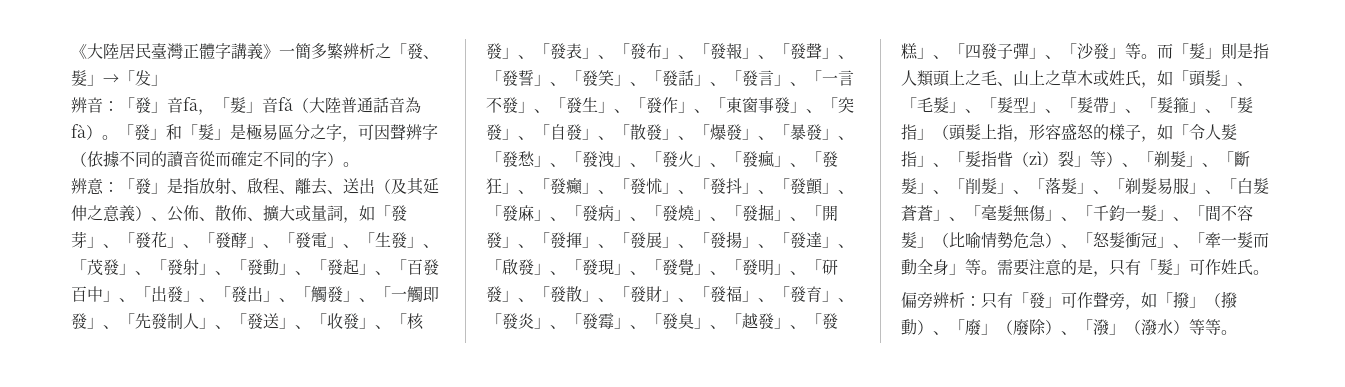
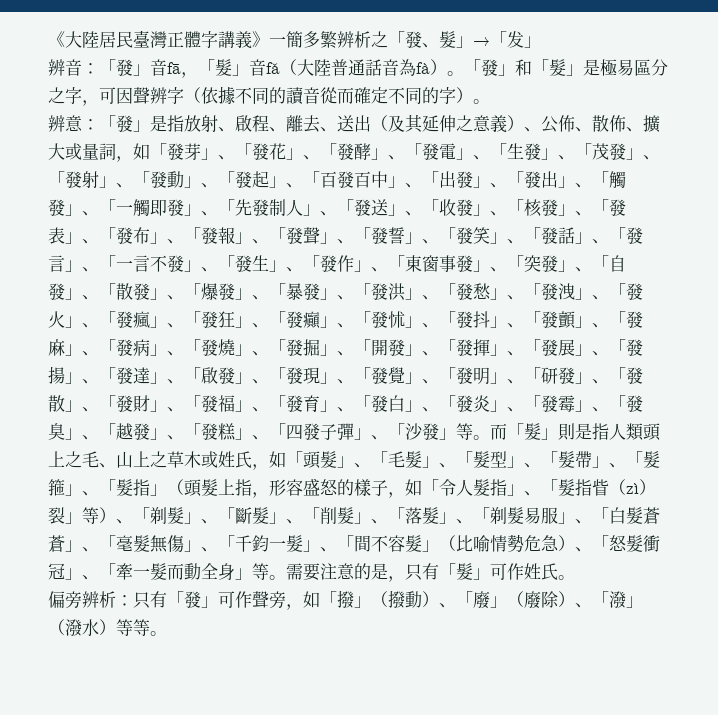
- 「發」是指放射、啟程、離去、送出（及其延伸之意義）、公佈、散佈、擴大或量詞，如「發芽」、「發花」、「發酵」、「發電」、「生發」、「茂發」、「發射」、「發動」、「發起」、「百發百中」、「出發」、「發出」、「觸發」、「一觸即發」、「先發制人」、「發送」、「收發」、「核發」、「發表」、「發布」、「發報」、「發聲」、「發誓」、「發笑」、「發話」、「發言」、「一言不發」、「發生」、「發作」、「東窗事發」、「突發」、「自發」、「散發」、「爆發」、「暴發」、「發愁」、「發洩」、「發火」、「發瘋」、「發狂」、「發癲」、「發怵」、「發抖」、「發顫」、「發麻」、「發病」、「發燒」、「發掘」、「開發」、「發揮」、「發展」、「發揚」、「發達」、「啟發」、「發現」、「發覺」、「發明」、「研發」、「發散」、「發財」、「發福」、「發育」、「發炎」、「發霉」、「發臭」、「越發」、「發糕」、「四發子彈」、「沙發」等。
+ 「發」是指放射、啟程、離去、送出（及其延伸之意義）、公佈、散佈、擴大或量詞，如「發芽」、「發花」、「發酵」、「發電」、「生發」、「茂發」、「發射」、「發動」、「發起」、「百發百中」、「出發」、「發出」、「觸發」、「一觸即發」、「先發制人」、「發送」、「收發」、「核發」、「發表」、「發布」、「發報」、「發聲」、「發誓」、「發笑」、「發話」、「發言」、「一言不發」、「發生」、「發作」、「東窗事發」、「突發」、「自發」、「散發」、「爆發」、「暴發」、「發洪」、「發愁」、「發洩」、「發火」、「發瘋」、「發狂」、「發癲」、「發怵」、「發抖」、「發顫」、「發麻」、「發病」、「發燒」、「發掘」、「開發」、「發揮」、「發展」、「發揚」、「發達」、「啟發」、「發現」、「發覺」、「發明」、「研發」、「發散」、「發財」、「發福」、「發育」、「發白」、「發炎」、「發霉」、「發臭」、「越發」、「發糕」、「四發子彈」、「沙發」等。

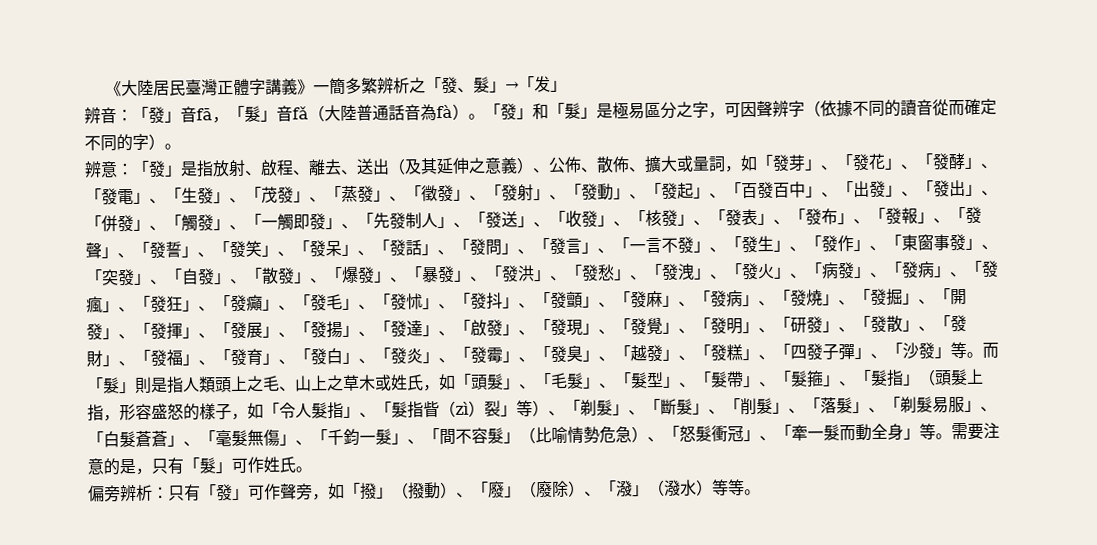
- 「發」是指放射、啟程、離去、送出（及其延伸之意義）、公佈、散佈、擴大或量詞，如「發芽」、「發花」、「發酵」、「發電」、「生發」、「茂發」、「發射」、「發動」、「發起」、「百發百中」、「出發」、「發出」、「觸發」、「一觸即發」、「先發制人」、「發送」、「收發」、「核發」、「發表」、「發布」、「發報」、「發聲」、「發誓」、「發笑」、「發話」、「發言」、「一言不發」、「發生」、「發作」、「東窗事發」、「突發」、「自發」、「散發」、「爆發」、「暴發」、「發洪」、「發愁」、「發洩」、「發火」、「發瘋」、「發狂」、「發癲」、「發怵」、「發抖」、「發顫」、「發麻」、「發病」、「發燒」、「發掘」、「開發」、「發揮」、「發展」、「發揚」、「發達」、「啟發」、「發現」、「發覺」、「發明」、「研發」、「發散」、「發財」、「發福」、「發育」、「發白」、「發炎」、「發霉」、「發臭」、「越發」、「發糕」、「四發子彈」、「沙發」等。
+ 「發」是指放射、啟程、離去、送出（及其延伸之意義）、公佈、散佈、擴大或量詞，如「發芽」、「發花」、「發酵」、「發電」、「生發」、「茂發」、「蒸發」、「徵發」、「發射」、「發動」、「發起」、「百發百中」、「出發」、「發出」、「併發」、「觸發」、「一觸即發」、「先發制人」、「發送」、「收發」、「核發」、「發表」、「發布」、「發報」、「發聲」、「發誓」、「發笑」、「發呆」、「發話」、「發問」、「發言」、「一言不發」、「發生」、「發作」、「東窗事發」、「突發」、「自發」、「散發」、「爆發」、「暴發」、「發洪」、「發愁」、「發洩」、「發火」、「病發」、「發病」、「發瘋」、「發狂」、「發癲」、「發毛」、「發怵」、「發抖」、「發顫」、「發麻」、「發病」、「發燒」、「發掘」、「開發」、「發揮」、「發展」、「發揚」、「發達」、「啟發」、「發現」、「發覺」、「發明」、「研發」、「發散」、「發財」、「發福」、「發育」、「發白」、「發炎」、「發霉」、「發臭」、「越發」、「發糕」、「四發子彈」、「沙發」等。

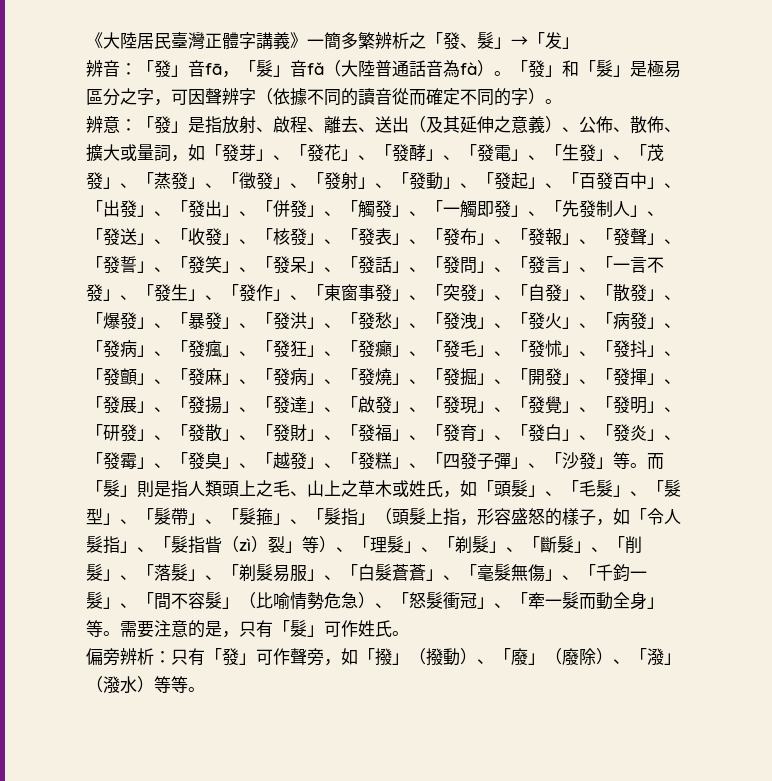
- 而「髮」則是指人類頭上之毛、山上之草木或姓氏，如「頭髮」、「毛髮」、「髮型」、「髮帶」、「髮箍」、「髮指」（頭髮上指，形容盛怒的樣子，如「令人髮指」、「髮指眥（zì）裂」等）、「剃髮」、「斷髮」、「削髮」、「落髮」、「剃髮易服」、「白髮蒼蒼」、「毫髮無傷」、「千鈞一髮」、「間不容髮」（比喻情勢危急）、「怒髮衝冠」、「牽一髮而動全身」等。
+ 而「髮」則是指人類頭上之毛、山上之草木或姓氏，如「頭髮」、「毛髮」、「髮型」、「髮帶」、「髮箍」、「髮指」（頭髮上指，形容盛怒的樣子，如「令人髮指」、「髮指眥（zì）裂」等）、「理髮」、「剃髮」、「斷髮」、「削髮」、「落髮」、「剃髮易服」、「白髮蒼蒼」、「毫髮無傷」、「千鈞一髮」、「間不容髮」（比喻情勢危急）、「怒髮衝冠」、「牽一髮而動全身」等。

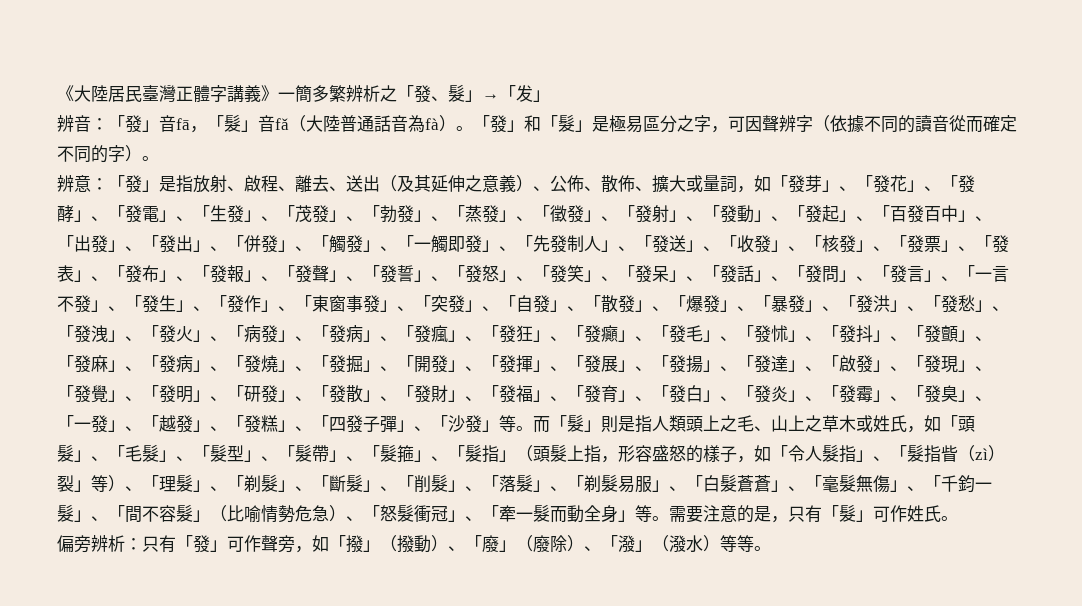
- 「發」是指放射、啟程、離去、送出（及其延伸之意義）、公佈、散佈、擴大或量詞，如「發芽」、「發花」、「發酵」、「發電」、「生發」、「茂發」、「蒸發」、「徵發」、「發射」、「發動」、「發起」、「百發百中」、「出發」、「發出」、「併發」、「觸發」、「一觸即發」、「先發制人」、「發送」、「收發」、「核發」、「發表」、「發布」、「發報」、「發聲」、「發誓」、「發笑」、「發呆」、「發話」、「發問」、「發言」、「一言不發」、「發生」、「發作」、「東窗事發」、「突發」、「自發」、「散發」、「爆發」、「暴發」、「發洪」、「發愁」、「發洩」、「發火」、「病發」、「發病」、「發瘋」、「發狂」、「發癲」、「發毛」、「發怵」、「發抖」、「發顫」、「發麻」、「發病」、「發燒」、「發掘」、「開發」、「發揮」、「發展」、「發揚」、「發達」、「啟發」、「發現」、「發覺」、「發明」、「研發」、「發散」、「發財」、「發福」、「發育」、「發白」、「發炎」、「發霉」、「發臭」、「越發」、「發糕」、「四發子彈」、「沙發」等。
+ 「發」是指放射、啟程、離去、送出（及其延伸之意義）、公佈、散佈、擴大或量詞，如「發芽」、「發花」、「發酵」、「發電」、「生發」、「茂發」、「勃發」、「蒸發」、「徵發」、「發射」、「發動」、「發起」、「百發百中」、「出發」、「發出」、「併發」、「觸發」、「一觸即發」、「先發制人」、「發送」、「收發」、「核發」、「發票」、「發表」、「發布」、「發報」、「發聲」、「發誓」、「發怒」、「發笑」、「發呆」、「發話」、「發問」、「發言」、「一言不發」、「發生」、「發作」、「東窗事發」、「突發」、「自發」、「散發」、「爆發」、「暴發」、「發洪」、「發愁」、「發洩」、「發火」、「病發」、「發病」、「發瘋」、「發狂」、「發癲」、「發毛」、「發怵」、「發抖」、「發顫」、「發麻」、「發病」、「發燒」、「發掘」、「開發」、「發揮」、「發展」、「發揚」、「發達」、「啟發」、「發現」、「發覺」、「發明」、「研發」、「發散」、「發財」、「發福」、「發育」、「發白」、「發炎」、「發霉」、「發臭」、「一發」、「越發」、「發糕」、「四發子彈」、「沙發」等。

